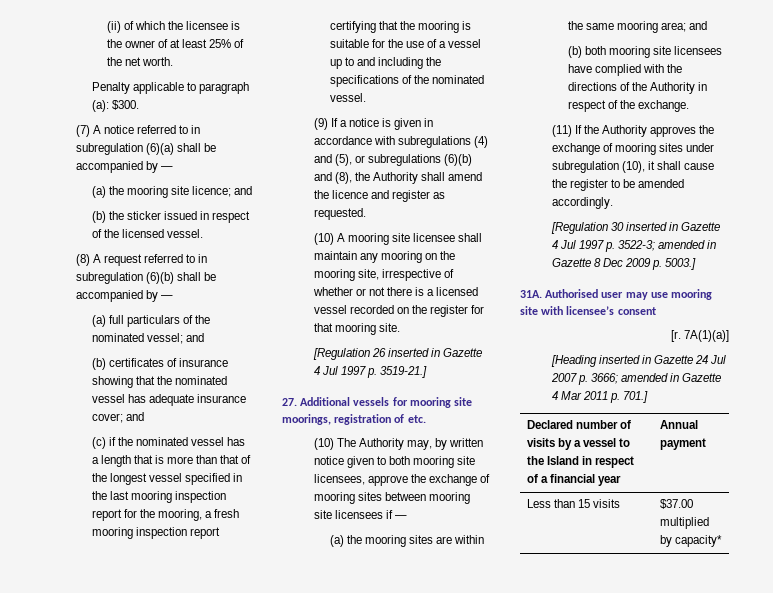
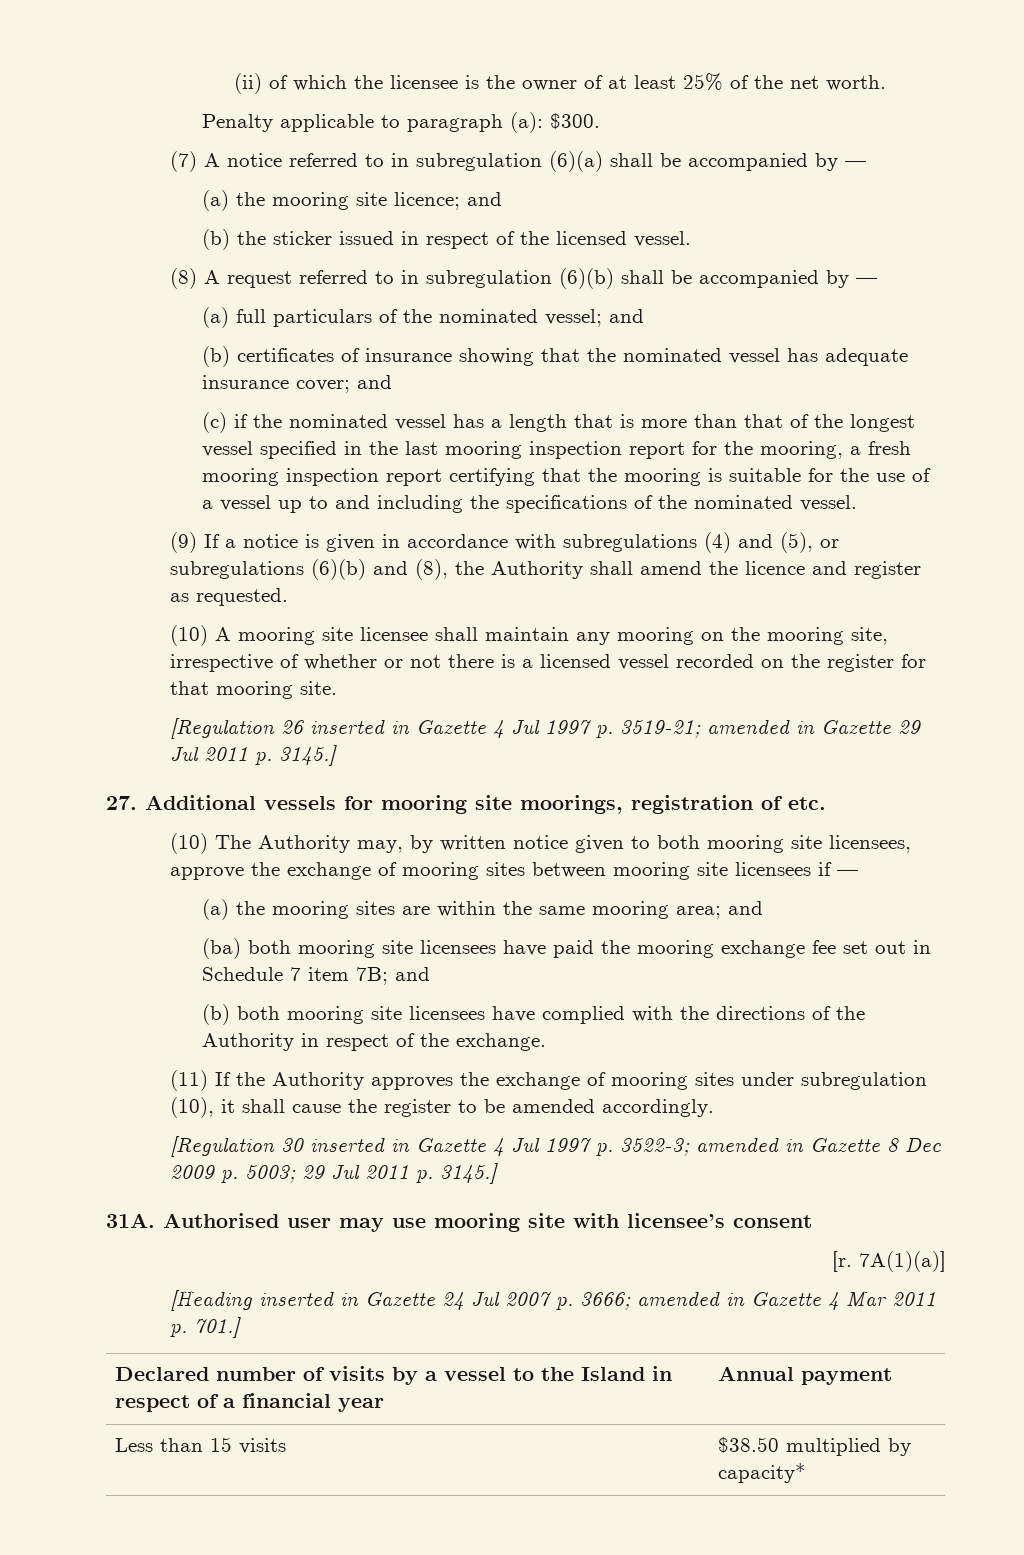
- [Regulation 26 inserted in Gazette 4 Jul 1997 p. 3519-21.]
+ [Regulation 26 inserted in Gazette 4 Jul 1997 p. 3519-21; amended in Gazette 29 Jul 2011 p. 3145.]
+ (ba) both mooring site licensees have paid the mooring exchange fee set out in Schedule 7 item 7B; and
- [Regulation 30 inserted in Gazette 4 Jul 1997 p. 3522-3; amended in Gazette 8 Dec 2009 p. 5003.]
+ [Regulation 30 inserted in Gazette 4 Jul 1997 p. 3522-3; amended in Gazette 8 Dec 2009 p. 5003; 29 Jul 2011 p. 3145.]
- Less than 15 visits | $37.00 multiplied by capacity*
+ Less than 15 visits | $38.50 multiplied by capacity*

